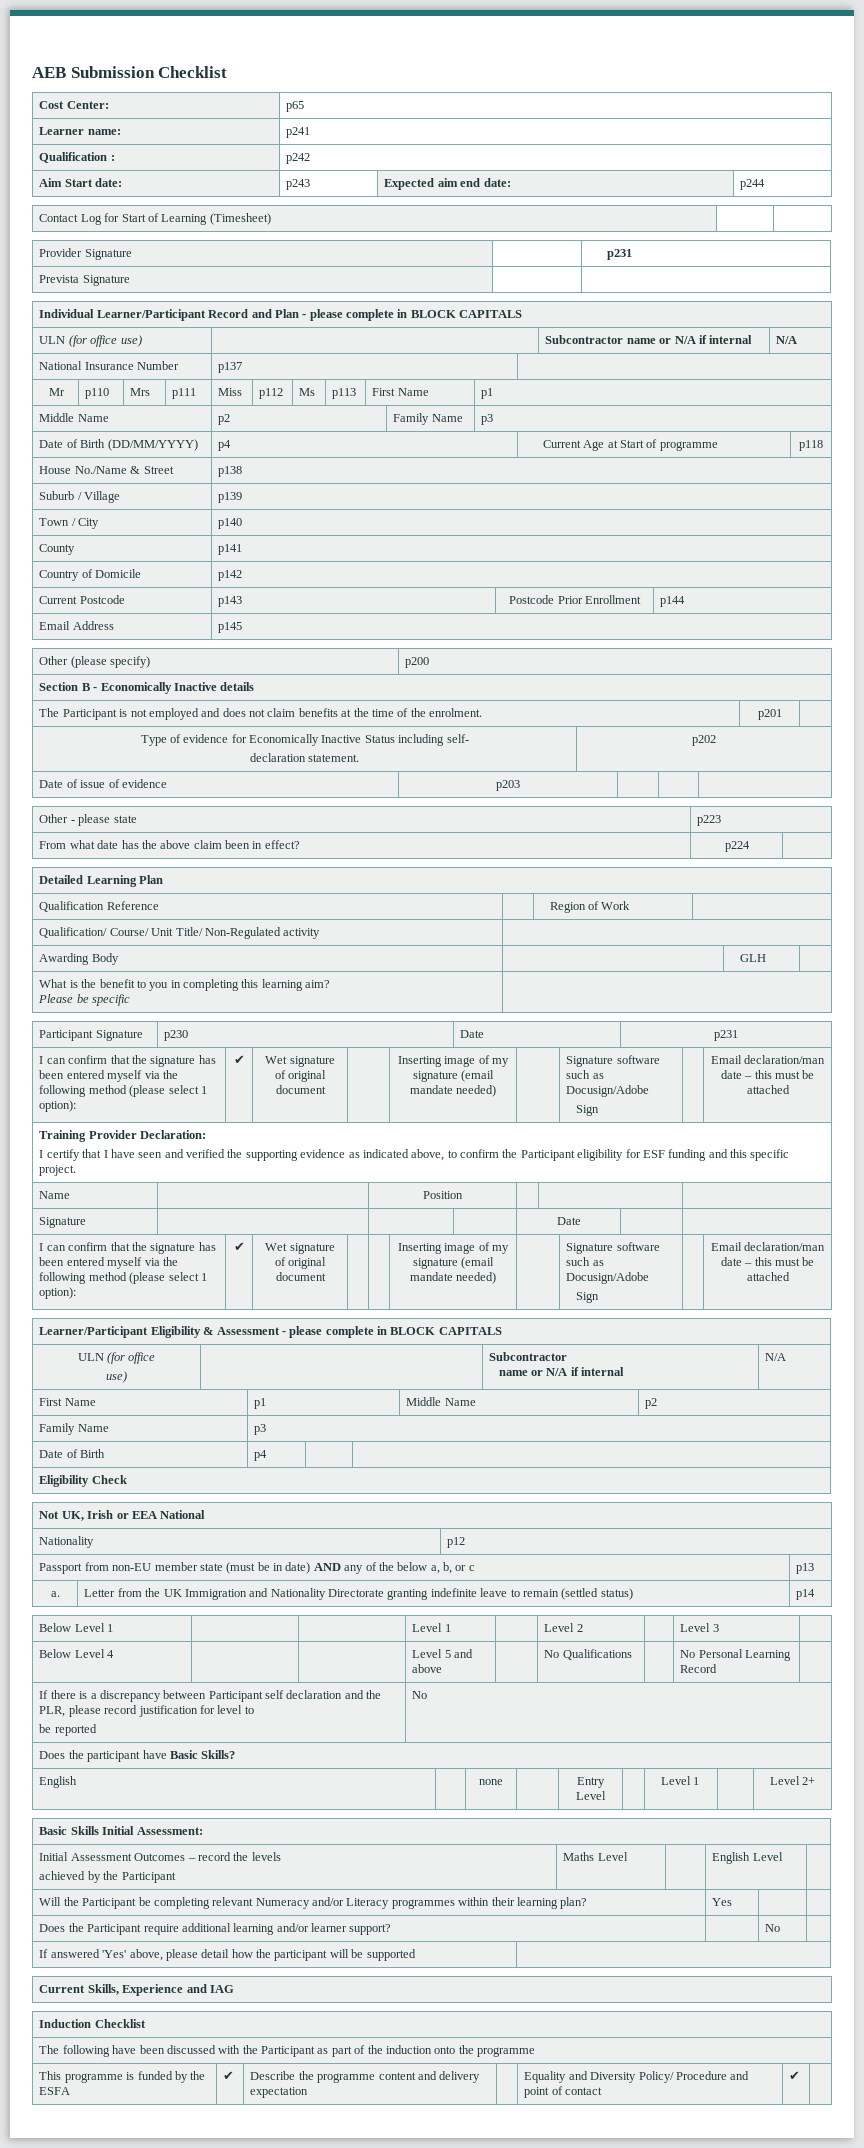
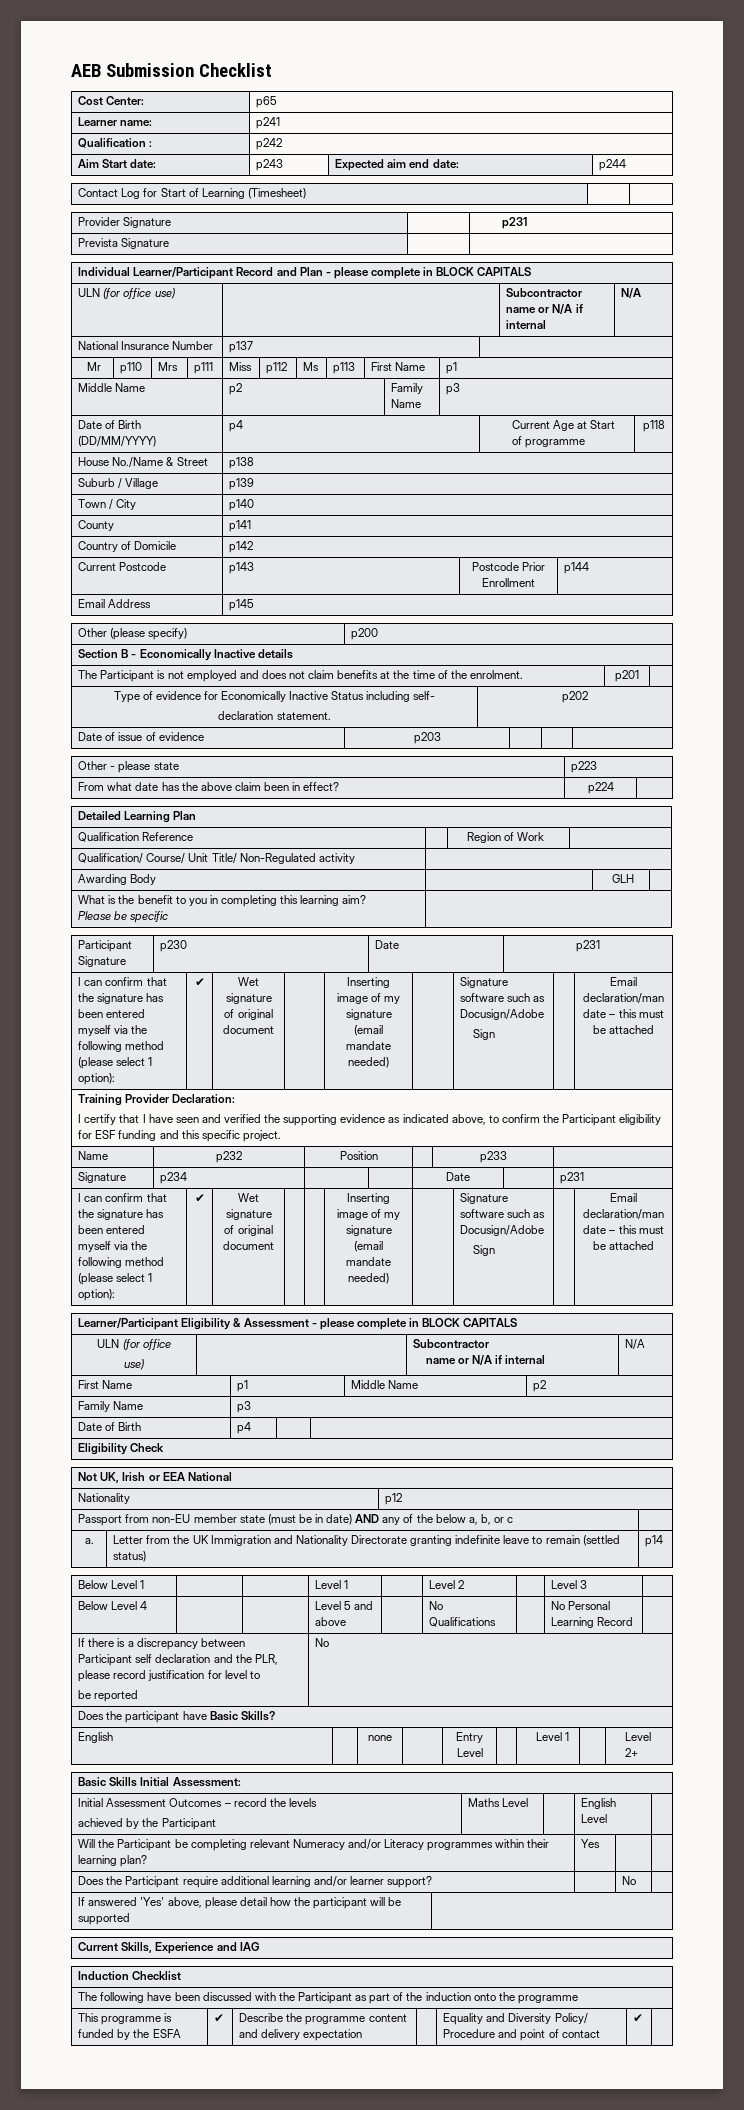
- Name | | Position | | |
- Signature | | | | Date | |
+ Name | p232 | Position | | p233 |
+ Signature | p234 | | | Date | | p231
- Passport from non-EU member state (must be in date) AND any of the below a, b, or c | p13
+ Passport from non-EU member state (must be in date) AND any of the below a, b, or c |

